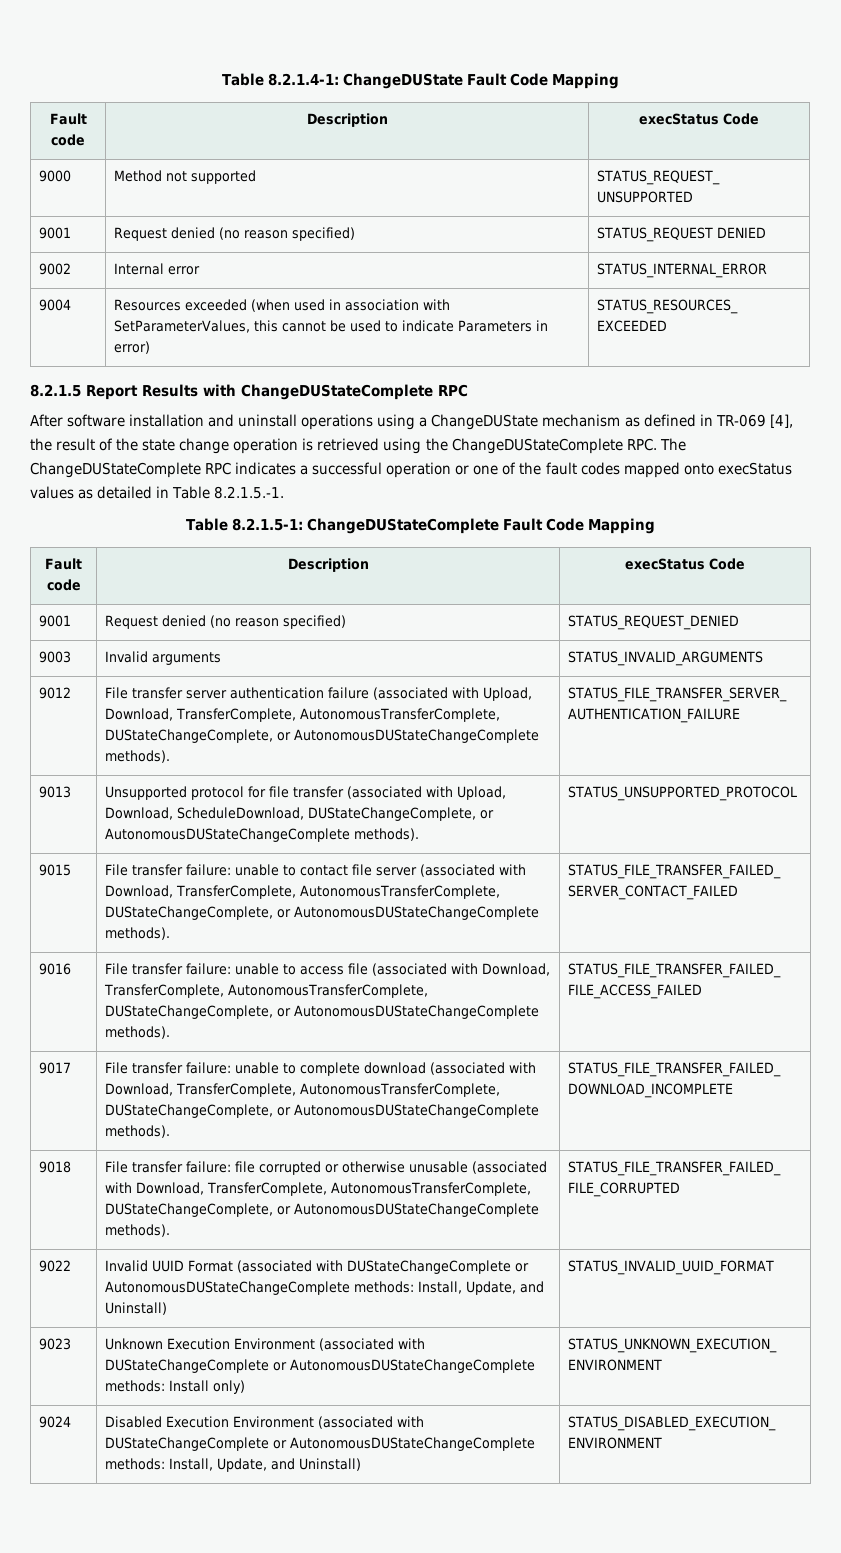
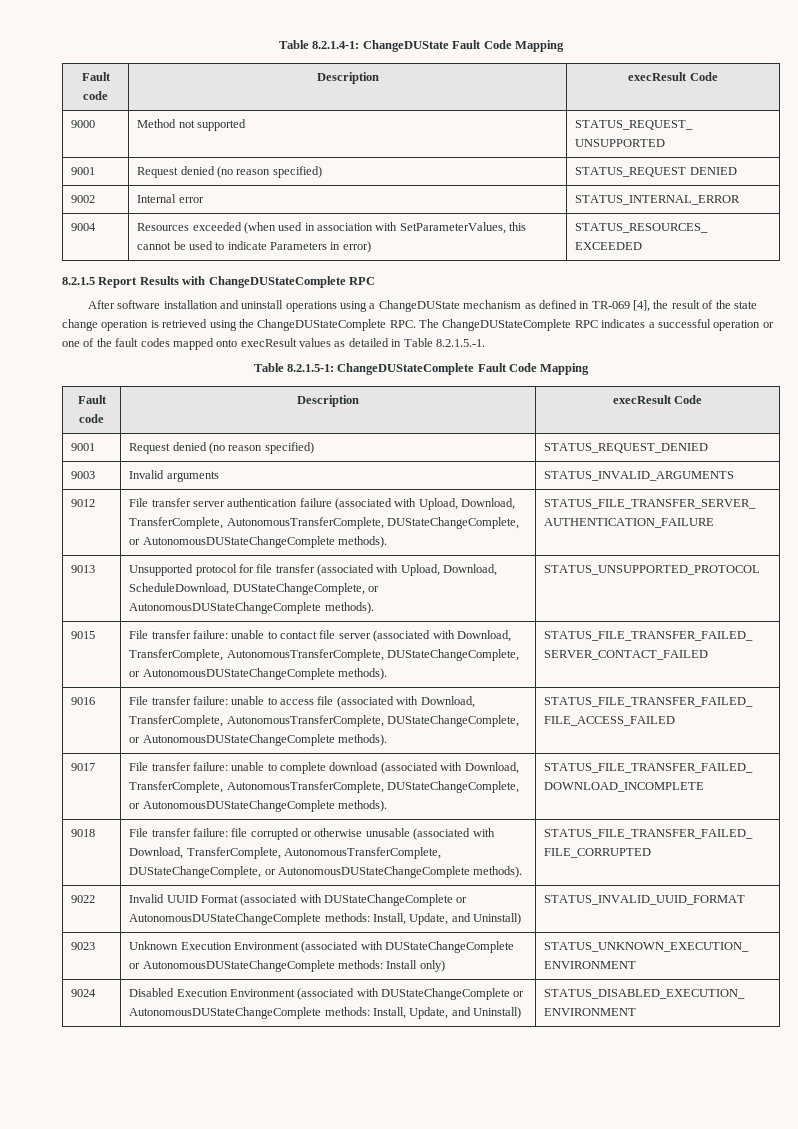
  Table 8.2.1.4-1: ChangeDUState Fault Code Mapping
- Fault code | Description | execStatus Code
+ Fault code | Description | execResult Code
- After software installation and uninstall operations using a ChangeDUState mechanism as defined in TR-069 [4], the result of the state change operation is retrieved using the ChangeDUStateComplete RPC. The ChangeDUStateComplete RPC indicates a successful operation or one of the fault codes mapped onto execStatus values as detailed in Table 8.2.1.5.-1.
+ After software installation and uninstall operations using a ChangeDUState mechanism as defined in TR-069 [4], the result of the state change operation is retrieved using the ChangeDUStateComplete RPC. The ChangeDUStateComplete RPC indicates a successful operation or one of the fault codes mapped onto execResult values as detailed in Table 8.2.1.5.-1.
  Table 8.2.1.5-1: ChangeDUStateComplete Fault Code Mapping
- Fault code | Description | execStatus Code
+ Fault code | Description | execResult Code

